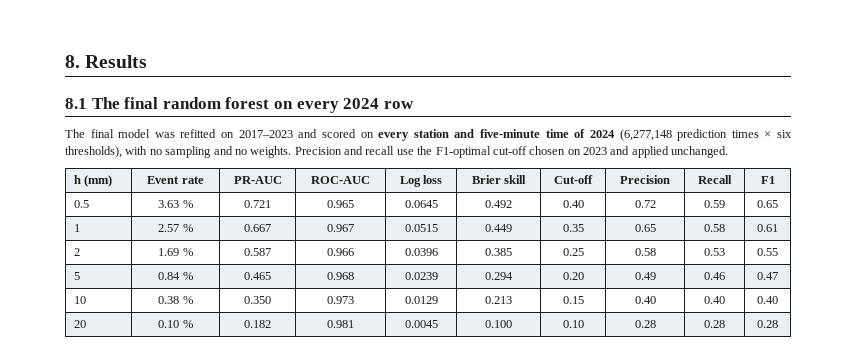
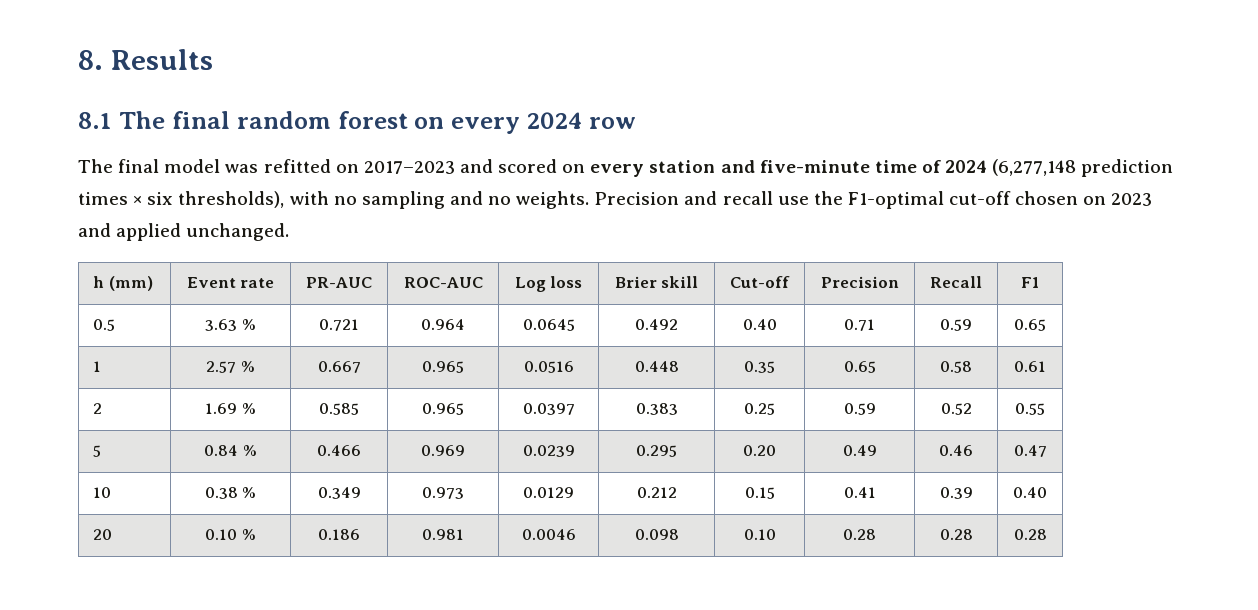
- 0.5 | 3.63 % | 0.721 | 0.965 | 0.0645 | 0.492 | 0.40 | 0.72 | 0.59 | 0.65
+ 0.5 | 3.63 % | 0.721 | 0.964 | 0.0645 | 0.492 | 0.40 | 0.71 | 0.59 | 0.65
- 1 | 2.57 % | 0.667 | 0.967 | 0.0515 | 0.449 | 0.35 | 0.65 | 0.58 | 0.61
+ 1 | 2.57 % | 0.667 | 0.965 | 0.0516 | 0.448 | 0.35 | 0.65 | 0.58 | 0.61
- 2 | 1.69 % | 0.587 | 0.966 | 0.0396 | 0.385 | 0.25 | 0.58 | 0.53 | 0.55
+ 2 | 1.69 % | 0.585 | 0.965 | 0.0397 | 0.383 | 0.25 | 0.59 | 0.52 | 0.55
- 5 | 0.84 % | 0.465 | 0.968 | 0.0239 | 0.294 | 0.20 | 0.49 | 0.46 | 0.47
+ 5 | 0.84 % | 0.466 | 0.969 | 0.0239 | 0.295 | 0.20 | 0.49 | 0.46 | 0.47
- 10 | 0.38 % | 0.350 | 0.973 | 0.0129 | 0.213 | 0.15 | 0.40 | 0.40 | 0.40
+ 10 | 0.38 % | 0.349 | 0.973 | 0.0129 | 0.212 | 0.15 | 0.41 | 0.39 | 0.40
- 20 | 0.10 % | 0.182 | 0.981 | 0.0045 | 0.100 | 0.10 | 0.28 | 0.28 | 0.28
+ 20 | 0.10 % | 0.186 | 0.981 | 0.0046 | 0.098 | 0.10 | 0.28 | 0.28 | 0.28

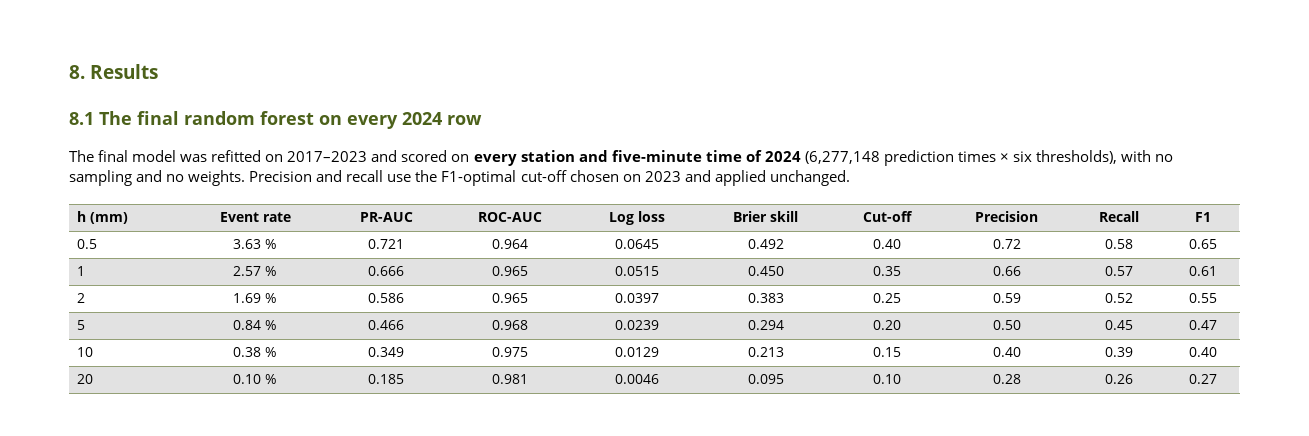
- 0.5 | 3.63 % | 0.721 | 0.964 | 0.0645 | 0.492 | 0.40 | 0.71 | 0.59 | 0.65
+ 0.5 | 3.63 % | 0.721 | 0.964 | 0.0645 | 0.492 | 0.40 | 0.72 | 0.58 | 0.65
- 1 | 2.57 % | 0.667 | 0.965 | 0.0516 | 0.448 | 0.35 | 0.65 | 0.58 | 0.61
+ 1 | 2.57 % | 0.666 | 0.965 | 0.0515 | 0.450 | 0.35 | 0.66 | 0.57 | 0.61
- 2 | 1.69 % | 0.585 | 0.965 | 0.0397 | 0.383 | 0.25 | 0.59 | 0.52 | 0.55
+ 2 | 1.69 % | 0.586 | 0.965 | 0.0397 | 0.383 | 0.25 | 0.59 | 0.52 | 0.55
- 5 | 0.84 % | 0.466 | 0.969 | 0.0239 | 0.295 | 0.20 | 0.49 | 0.46 | 0.47
+ 5 | 0.84 % | 0.466 | 0.968 | 0.0239 | 0.294 | 0.20 | 0.50 | 0.45 | 0.47
- 10 | 0.38 % | 0.349 | 0.973 | 0.0129 | 0.212 | 0.15 | 0.41 | 0.39 | 0.40
+ 10 | 0.38 % | 0.349 | 0.975 | 0.0129 | 0.213 | 0.15 | 0.40 | 0.39 | 0.40
- 20 | 0.10 % | 0.186 | 0.981 | 0.0046 | 0.098 | 0.10 | 0.28 | 0.28 | 0.28
+ 20 | 0.10 % | 0.185 | 0.981 | 0.0046 | 0.095 | 0.10 | 0.28 | 0.26 | 0.27

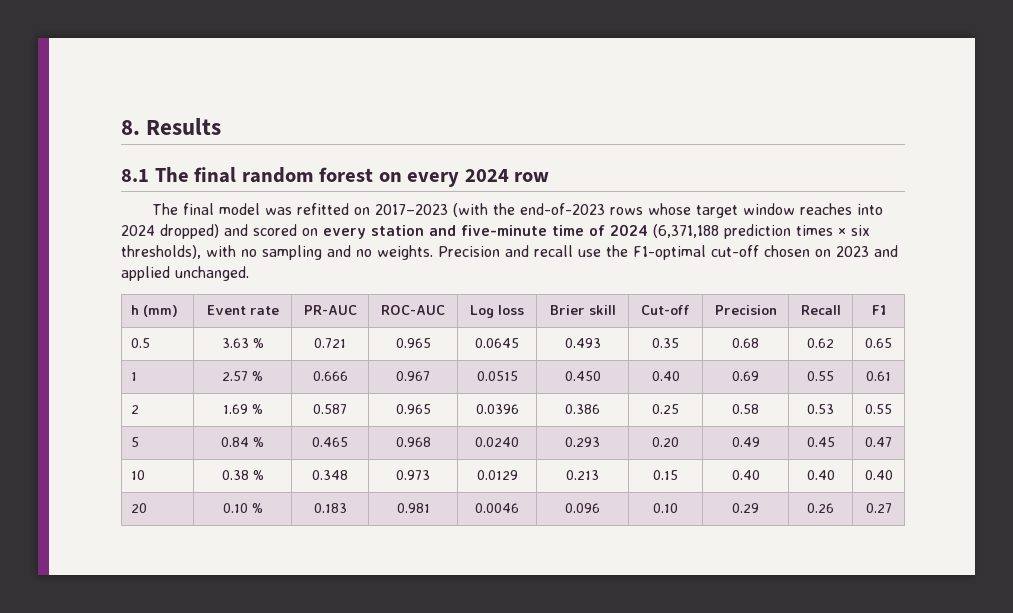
- The final model was refitted on 2017–2023 and scored on every station and five-minute time of 2024 (6,277,148 prediction times × six thresholds), with no sampling and no weights.
+ The final model was refitted on 2017–2023 (with the end-of-2023 rows whose target window reaches into 2024 dropped) and scored on every station and five-minute time of 2024 (6,371,188 prediction times × six thresholds), with no sampling and no weights.
- 0.5 | 3.63 % | 0.721 | 0.964 | 0.0645 | 0.492 | 0.40 | 0.72 | 0.58 | 0.65
+ 0.5 | 3.63 % | 0.721 | 0.965 | 0.0645 | 0.493 | 0.35 | 0.68 | 0.62 | 0.65
- 1 | 2.57 % | 0.666 | 0.965 | 0.0515 | 0.450 | 0.35 | 0.66 | 0.57 | 0.61
+ 1 | 2.57 % | 0.666 | 0.967 | 0.0515 | 0.450 | 0.40 | 0.69 | 0.55 | 0.61
- 2 | 1.69 % | 0.586 | 0.965 | 0.0397 | 0.383 | 0.25 | 0.59 | 0.52 | 0.55
+ 2 | 1.69 % | 0.587 | 0.965 | 0.0396 | 0.386 | 0.25 | 0.58 | 0.53 | 0.55
- 5 | 0.84 % | 0.466 | 0.968 | 0.0239 | 0.294 | 0.20 | 0.50 | 0.45 | 0.47
+ 5 | 0.84 % | 0.465 | 0.968 | 0.0240 | 0.293 | 0.20 | 0.49 | 0.45 | 0.47
- 10 | 0.38 % | 0.349 | 0.975 | 0.0129 | 0.213 | 0.15 | 0.40 | 0.39 | 0.40
+ 10 | 0.38 % | 0.348 | 0.973 | 0.0129 | 0.213 | 0.15 | 0.40 | 0.40 | 0.40
- 20 | 0.10 % | 0.185 | 0.981 | 0.0046 | 0.095 | 0.10 | 0.28 | 0.26 | 0.27
+ 20 | 0.10 % | 0.183 | 0.981 | 0.0046 | 0.096 | 0.10 | 0.29 | 0.26 | 0.27

